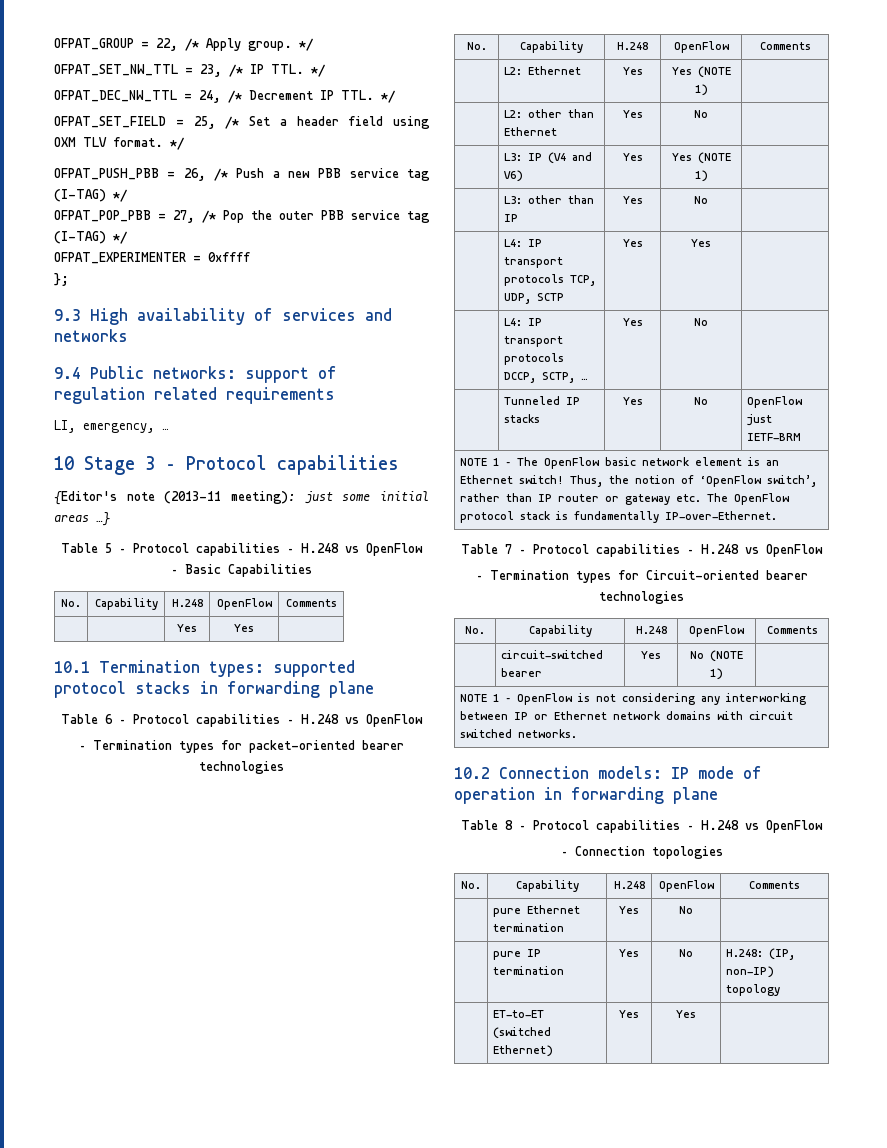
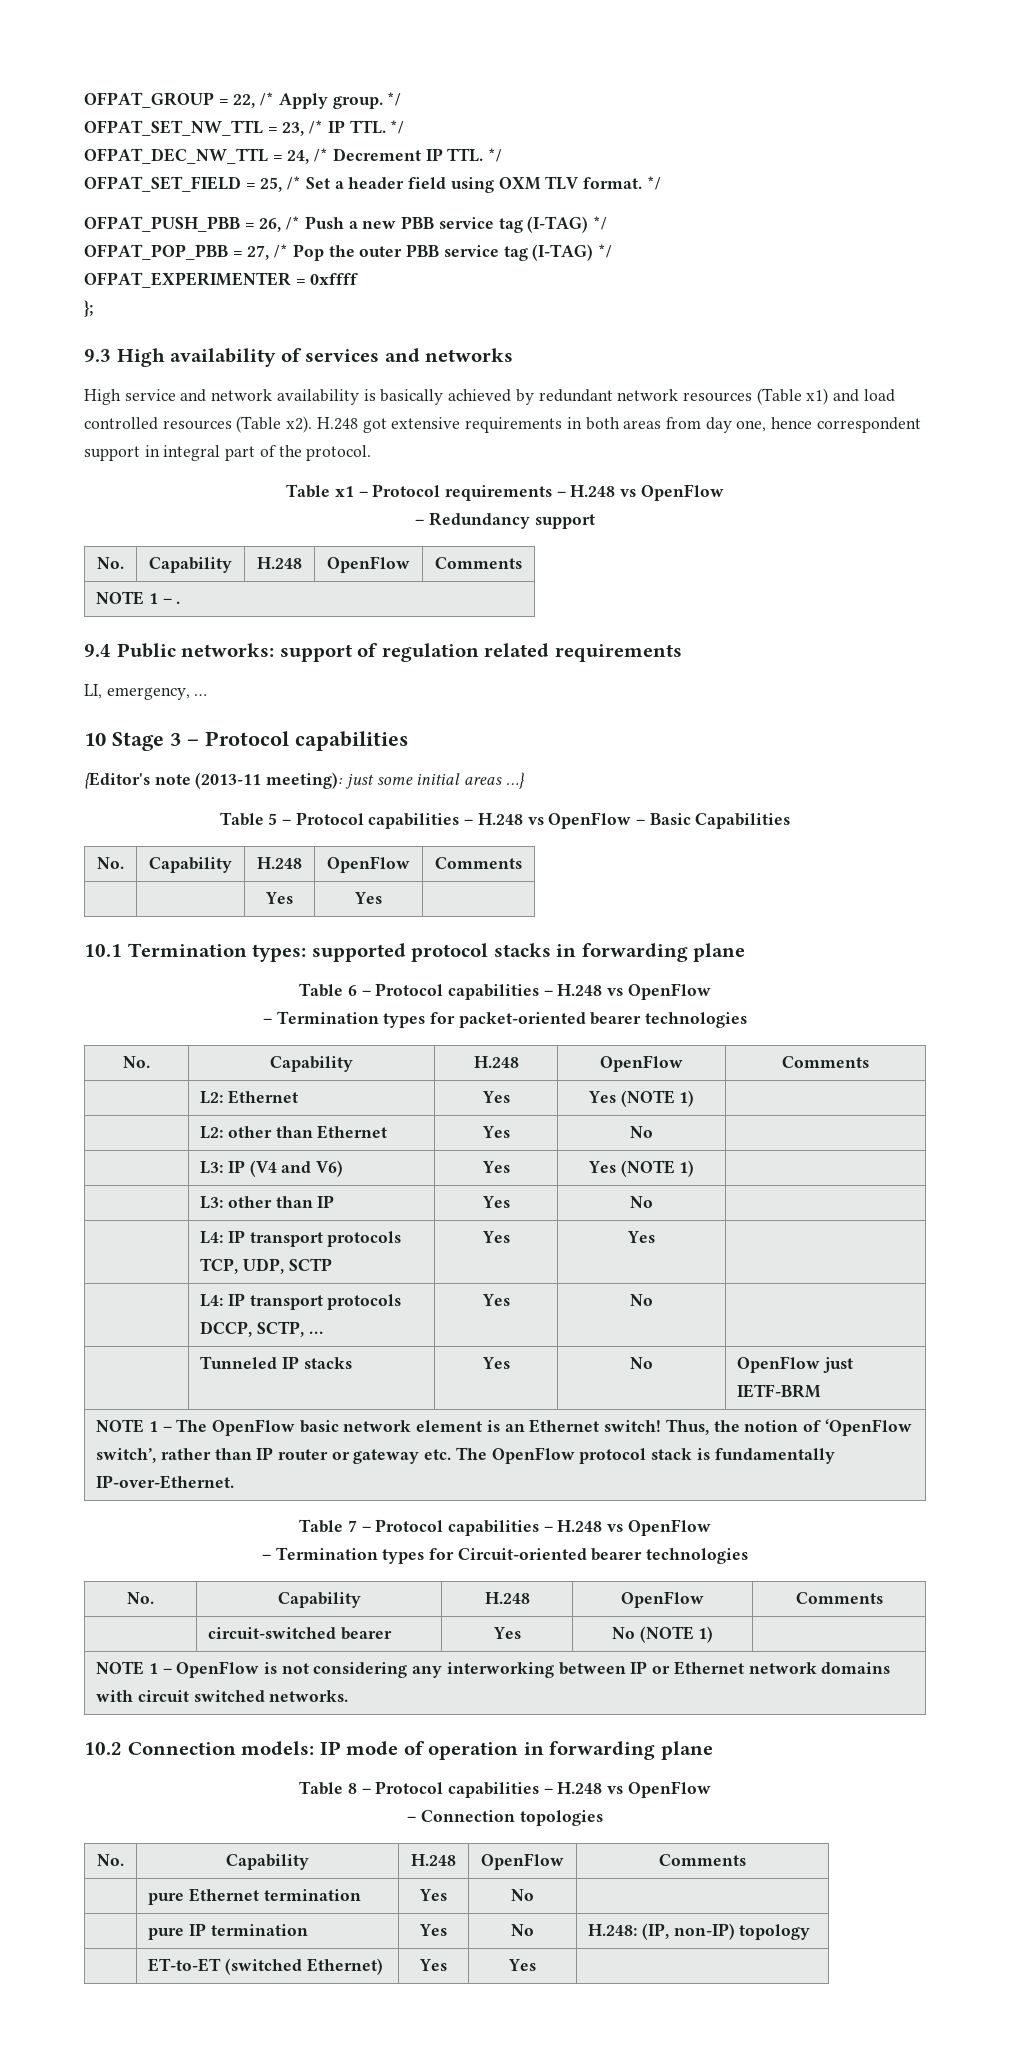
+ High service and network availability is basically achieved by redundant network resources (Table x1) and load controlled resources (Table x2). H.248 got extensive requirements in both areas from day one, hence correspondent support in integral part of the protocol.
+ Table x1 – Protocol requirements – H.248 vs OpenFlow
+ – Redundancy support
+ No. | Capability | H.248 | OpenFlow | Comments
+ NOTE 1 – .

